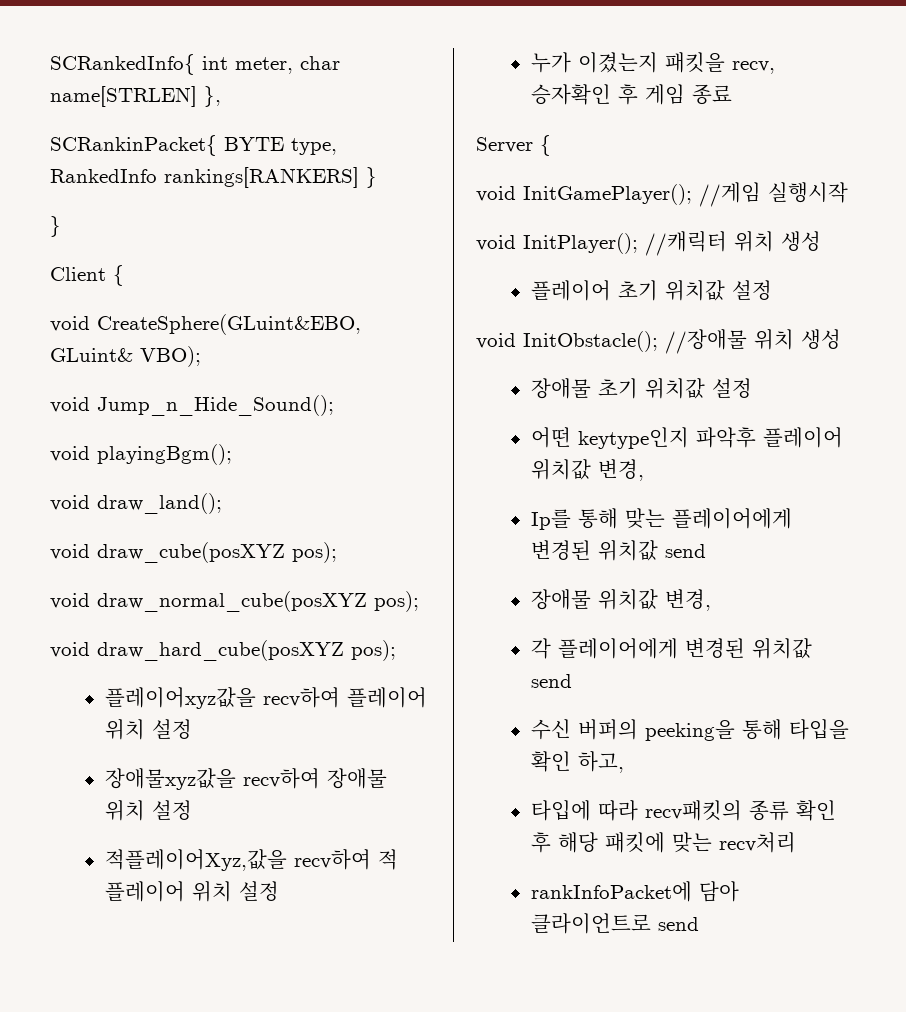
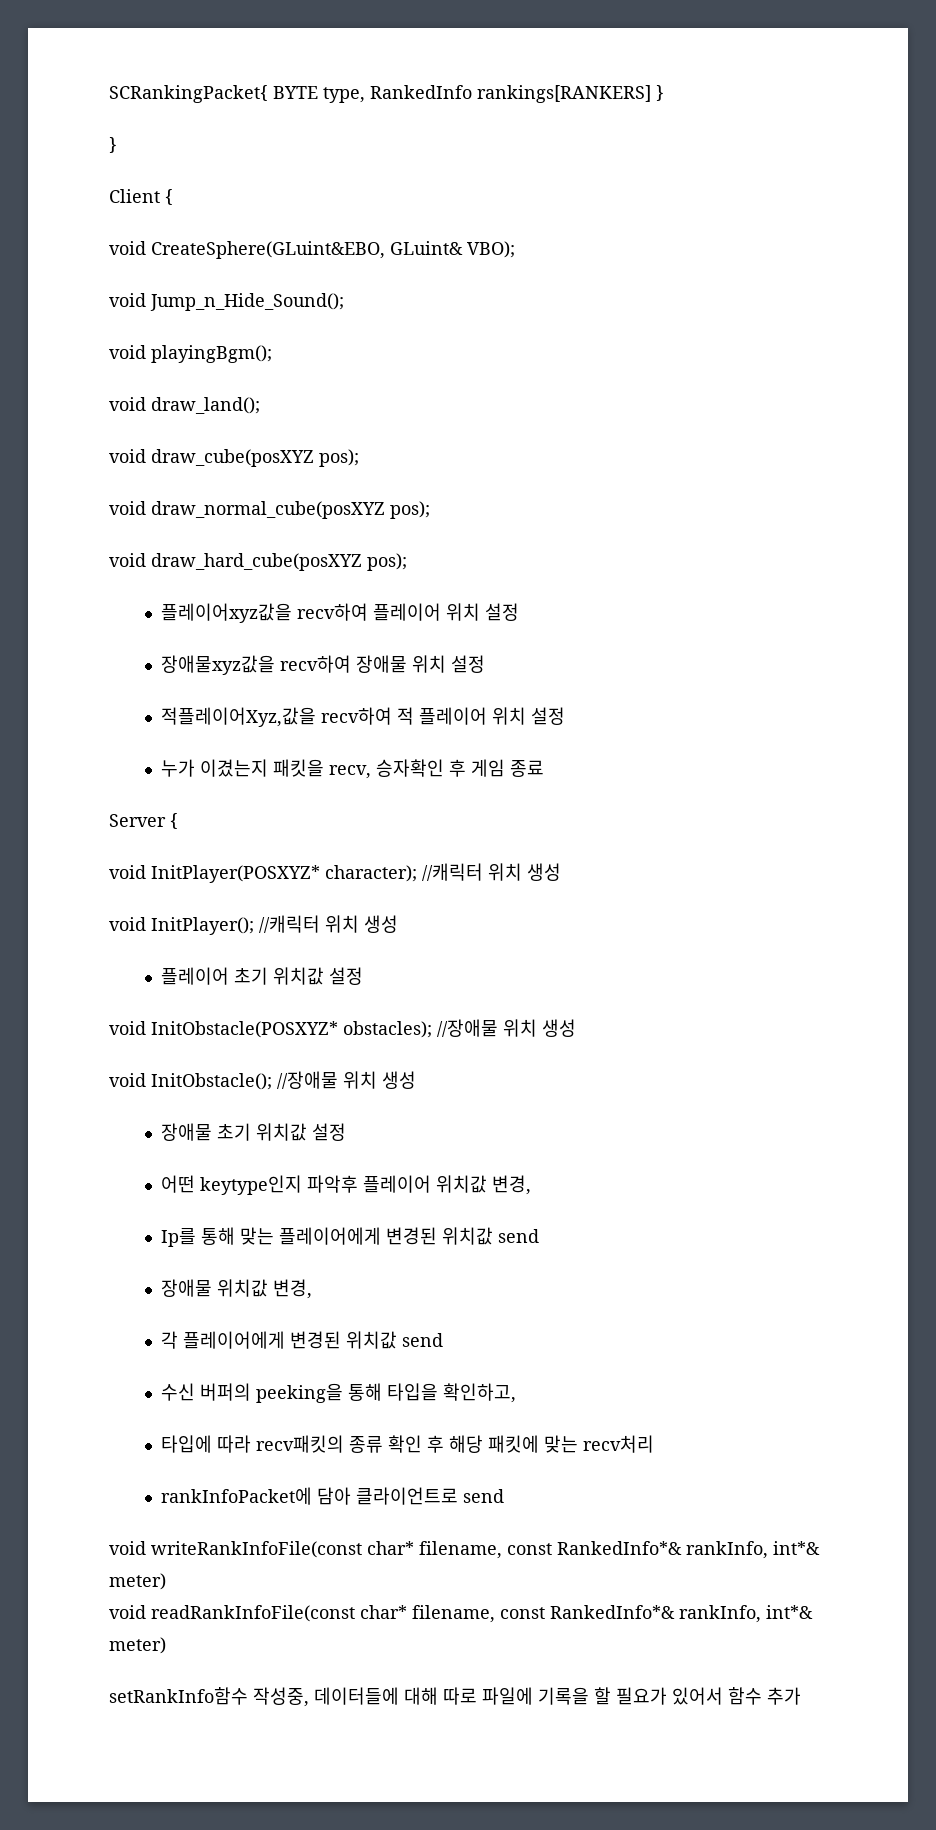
- SCRankedInfo{ int meter, char name[STRLEN] },
- SCRankinPacket{ BYTE type, RankedInfo rankings[RANKERS] }
+ SCRankingPacket{ BYTE type, RankedInfo rankings[RANKERS] }
- void InitGamePlayer(); //게임 실행시작
+ void InitPlayer(POSXYZ* character); //캐릭터 위치 생성
+ void InitObstacle(POSXYZ* obstacles); //장애물 위치 생성
- 수신 버퍼의 peeking을 통해 타입을 확인 하고,
+ 수신 버퍼의 peeking을 통해 타입을 확인하고,
+ void writeRankInfoFile(const char* filename, const RankedInfo*& rankInfo, int*& meter)
+ void readRankInfoFile(const char* filename, const RankedInfo*& rankInfo, int*& meter)
+ setRankInfo함수 작성중, 데이터들에 대해 따로 파일에 기록을 할 필요가 있어서 함수 추가

